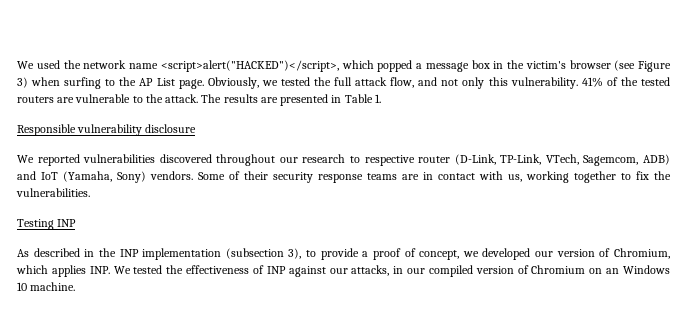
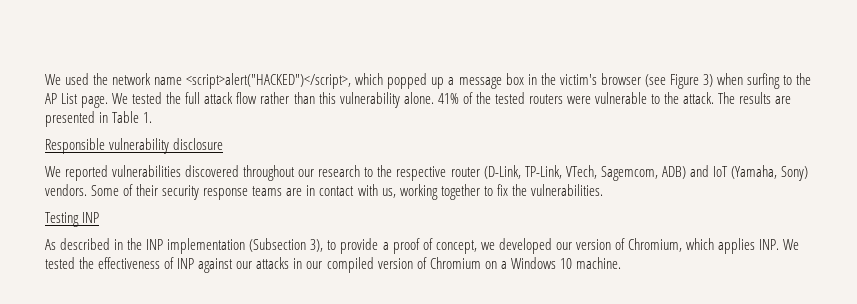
- We used the network name <script>alert("HACKED")</script>, which popped a message box in the victim's browser (see Figure 3) when surfing to the AP List page.
+ We used the network name <script>alert("HACKED")</script>, which popped up a message box in the victim's browser (see Figure 3) when surfing to the AP List page.
- Obviously, we tested the full attack flow, and not only this vulnerability.
+ We tested the full attack flow rather than this vulnerability alone.
- 41% of the tested routers are vulnerable to the attack.
+ 41% of the tested routers were vulnerable to the attack.
- We reported vulnerabilities discovered throughout our research to respective router (D-Link, TP-Link, VTech, Sagemcom, ADB) and IoT (Yamaha, Sony) vendors.
+ We reported vulnerabilities discovered throughout our research to the respective router (D-Link, TP-Link, VTech, Sagemcom, ADB) and IoT (Yamaha, Sony) vendors.
- As described in the INP implementation (subsection 3), to provide a proof of concept, we developed our version of Chromium, which applies INP. We tested the effectiveness of INP against our attacks, in our compiled version of Chromium on an Windows 10 machine.
+ As described in the INP implementation (Subsection 3), to provide a proof of concept, we developed our version of Chromium, which applies INP. We tested the effectiveness of INP against our attacks in our compiled version of Chromium on a Windows 10 machine.

